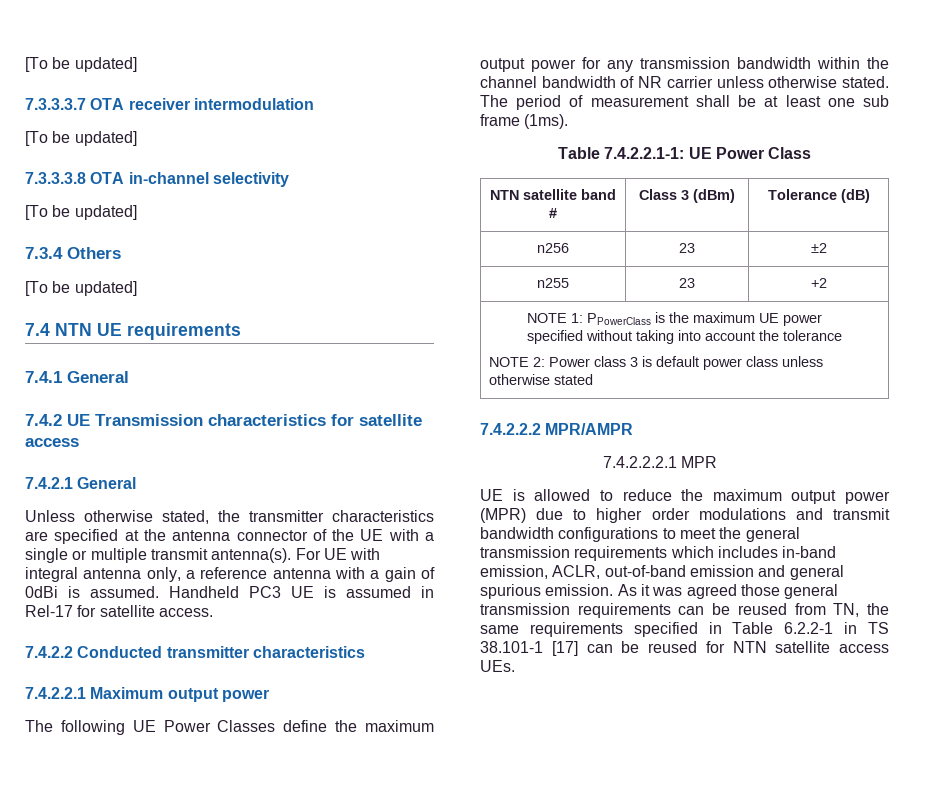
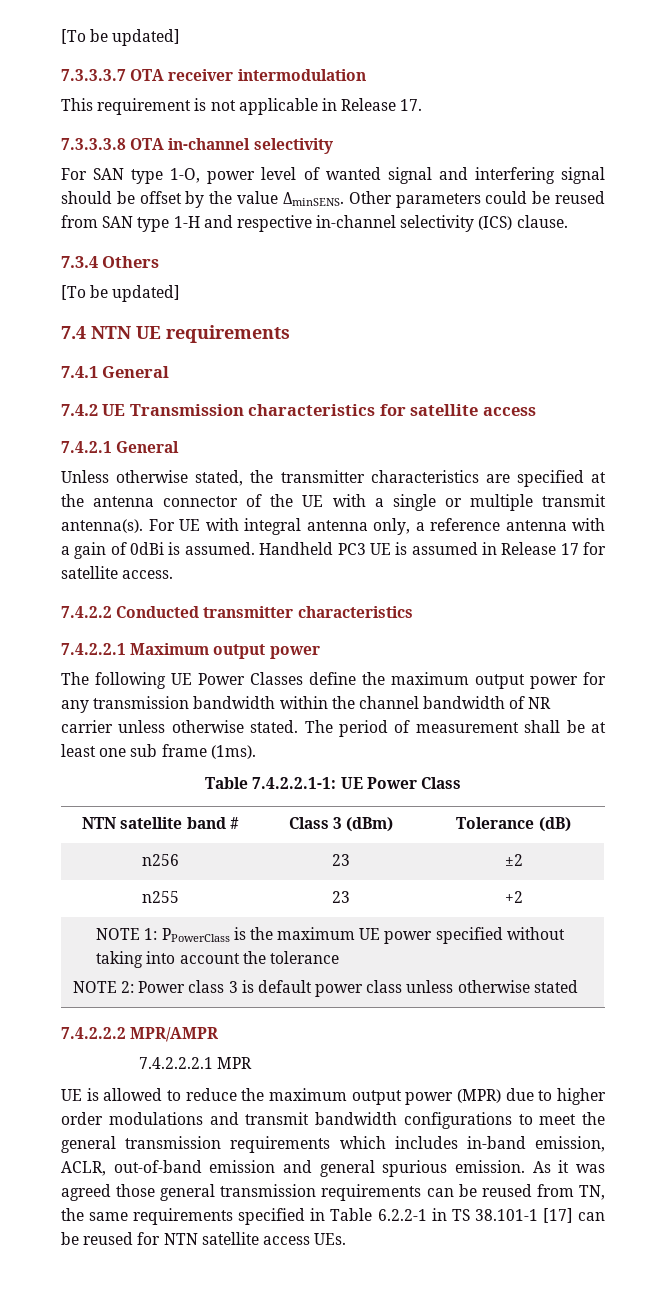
  7.3.3.3.7 OTA receiver intermodulation
- [To be updated]
+ This requirement is not applicable in Release 17.
  7.3.3.3.8 OTA in-channel selectivity
- [To be updated]
+ For SAN type 1-O, power level of wanted signal and interfering signal should be offset by the value ΔminSENS. Other parameters could be reused from SAN type 1-H and respective in-channel selectivity (ICS) clause.
- Handheld PC3 UE is assumed in Rel-17 for satellite access.
+ Handheld PC3 UE is assumed in Release 17 for satellite access.

